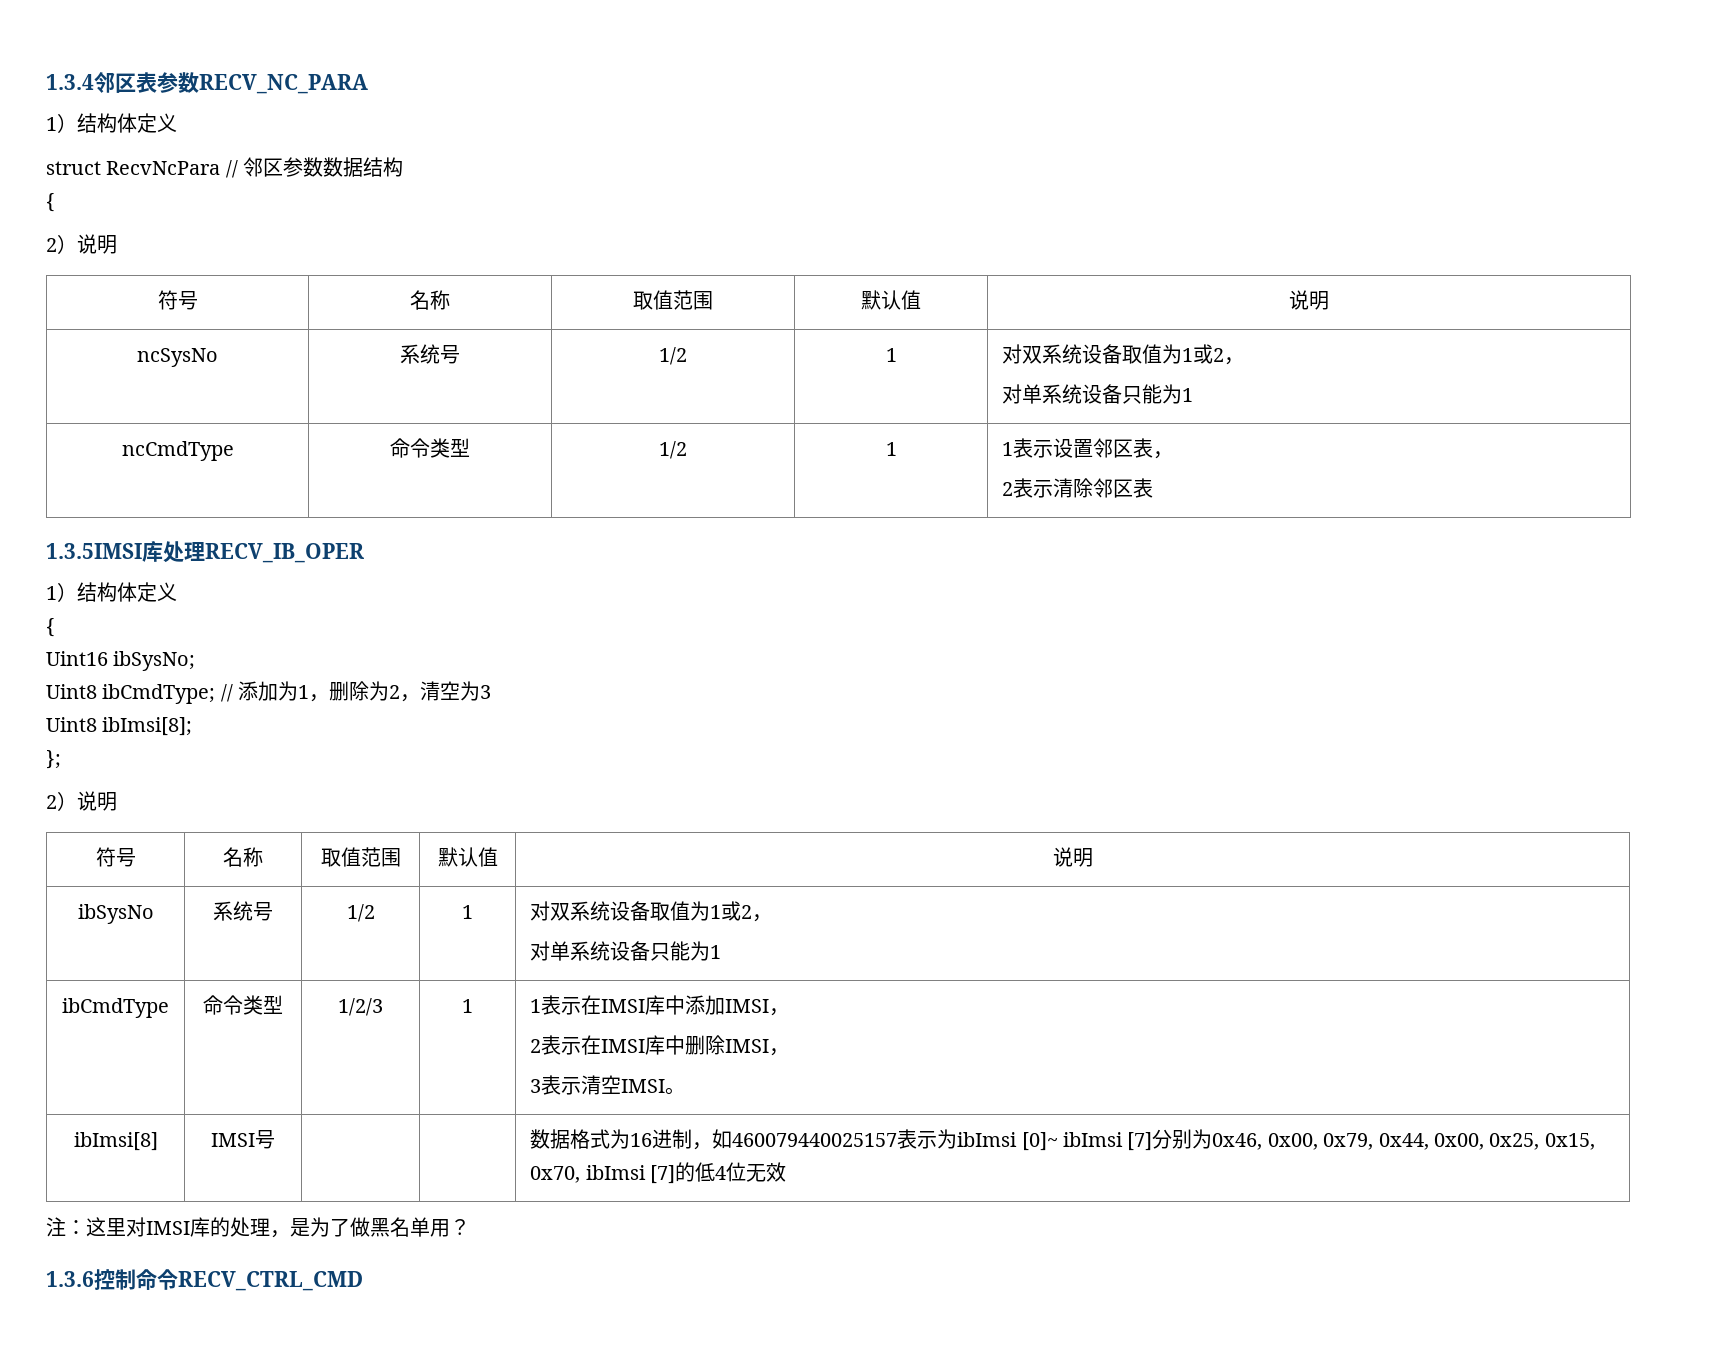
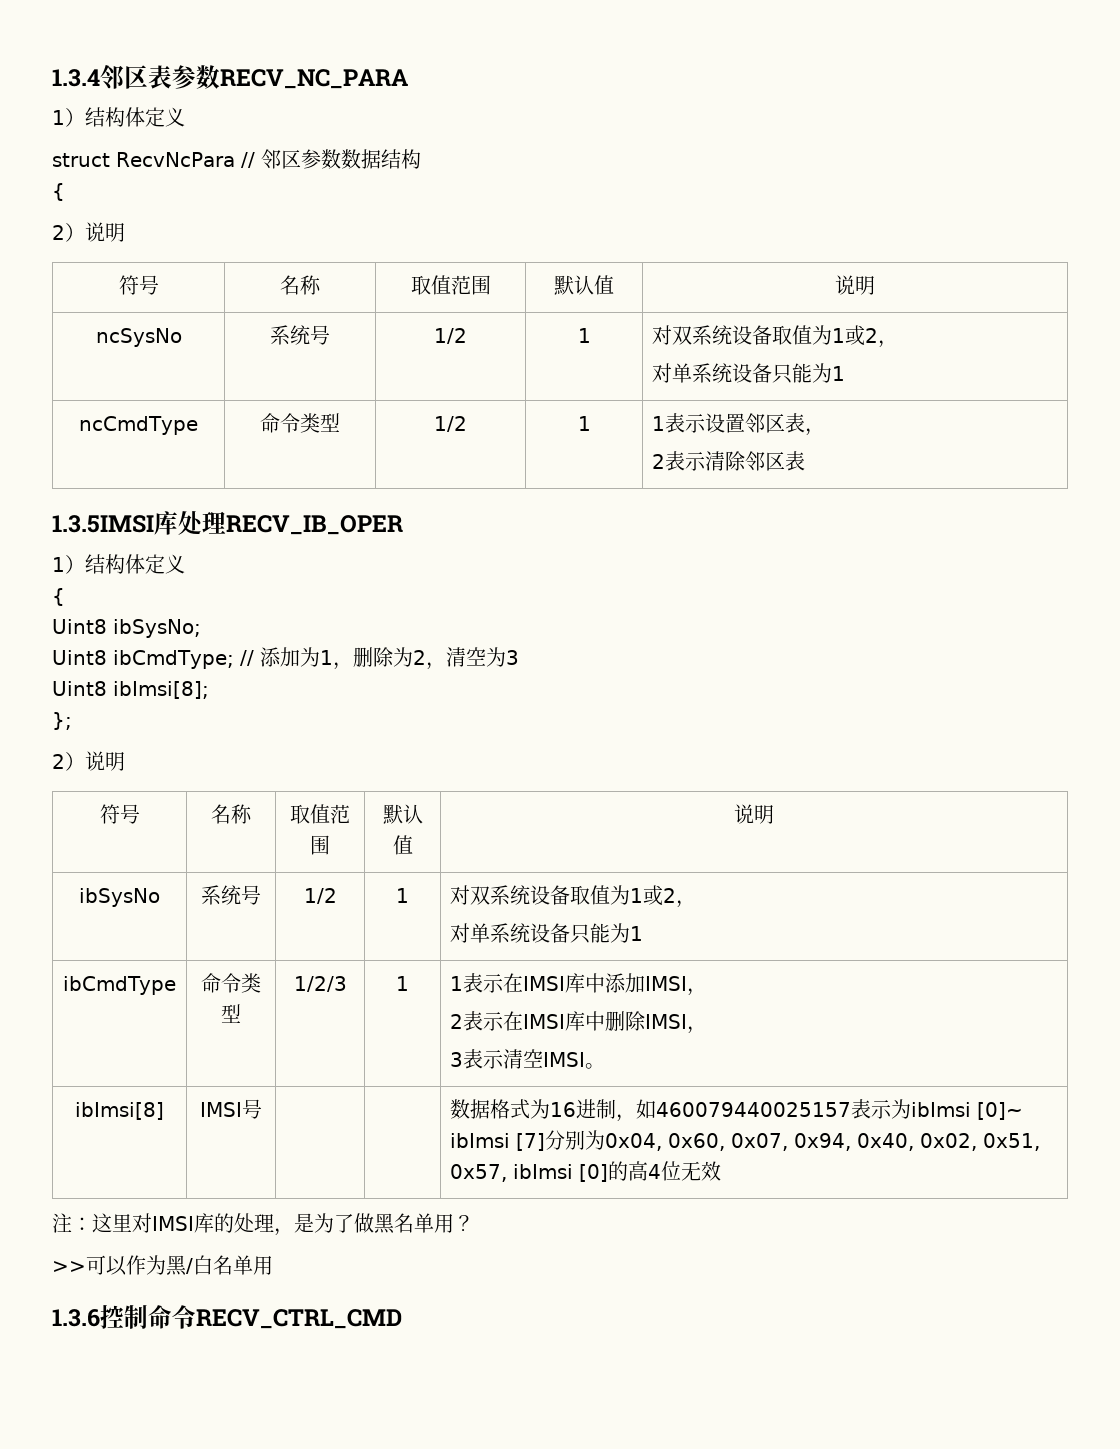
- Uint16 ibSysNo;
+ Uint8 ibSysNo;
- ibImsi[8] | IMSI号 | | | 数据格式为16进制，如460079440025157表示为ibImsi [0]~ ibImsi [7]分别为0x46, 0x00, 0x79, 0x44, 0x00, 0x25, 0x15, 0x70, ibImsi [7]的低4位无效
+ ibImsi[8] | IMSI号 | | | 数据格式为16进制，如460079440025157表示为ibImsi [0]~ ibImsi [7]分别为0x04, 0x60, 0x07, 0x94, 0x40, 0x02, 0x51, 0x57, ibImsi [0]的高4位无效
+ >>可以作为黑/白名单用

